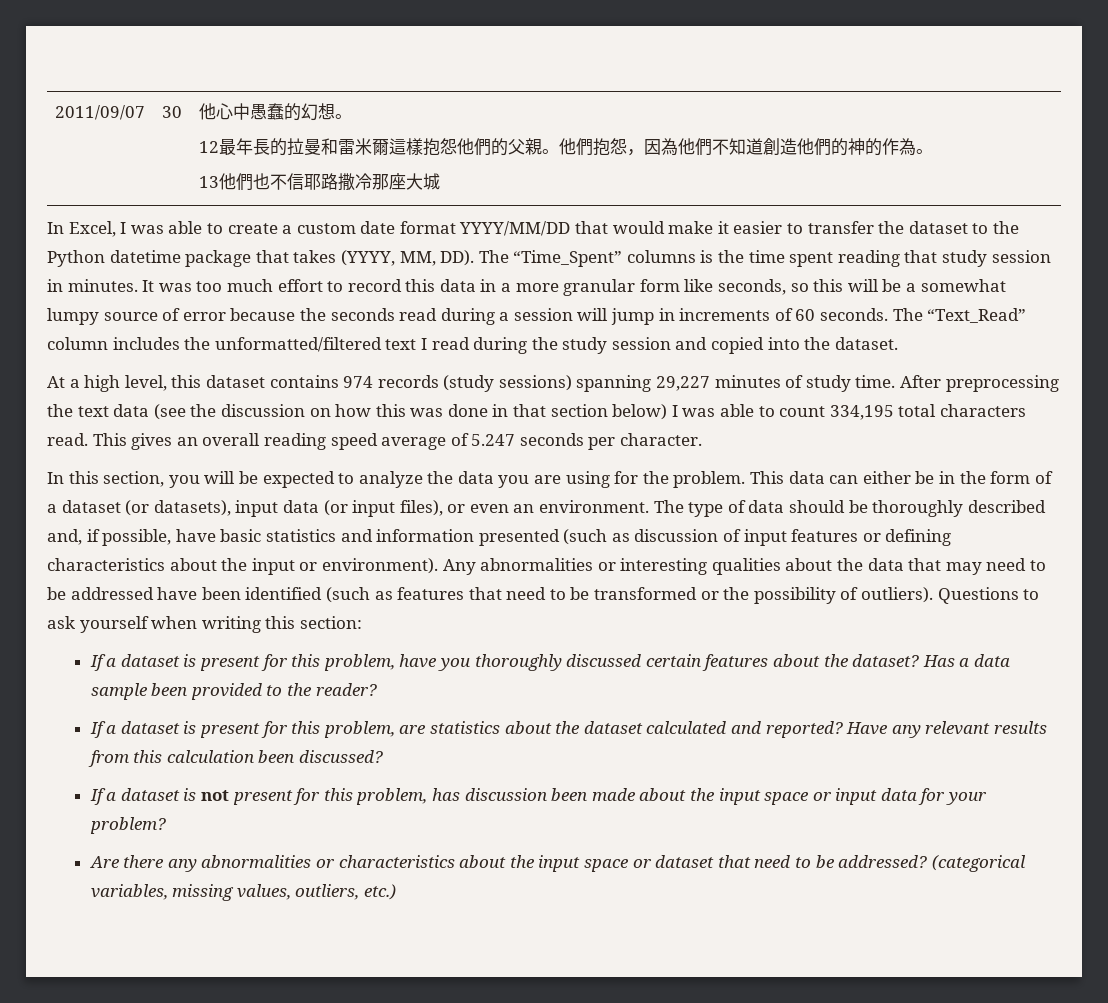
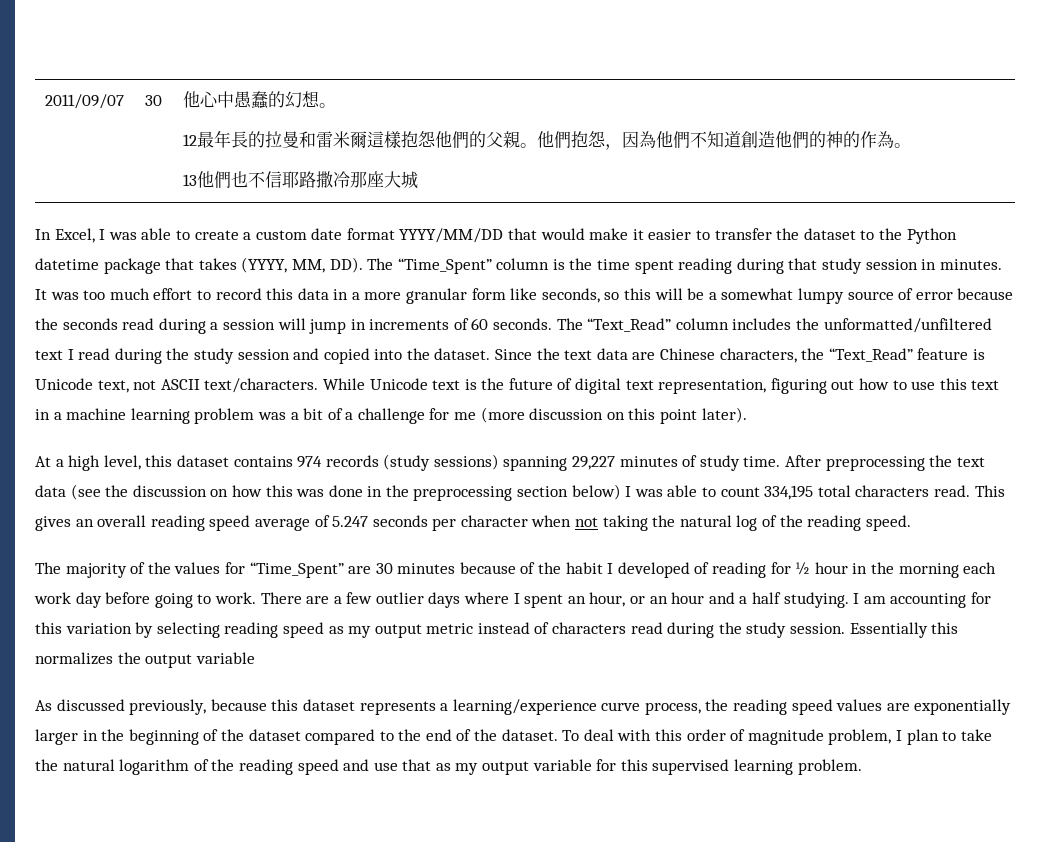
- In Excel, I was able to create a custom date format YYYY/MM/DD that would make it easier to transfer the dataset to the Python datetime package that takes (YYYY, MM, DD). The “Time_Spent” columns is the time spent reading that study session in minutes.
+ In Excel, I was able to create a custom date format YYYY/MM/DD that would make it easier to transfer the dataset to the Python datetime package that takes (YYYY, MM, DD). The “Time_Spent” column is the time spent reading during that study session in minutes.
- The “Text_Read” column includes the unformatted/filtered text I read during the study session and copied into the dataset.
+ The “Text_Read” column includes the unformatted/unfiltered text I read during the study session and copied into the dataset. Since the text data are Chinese characters, the “Text_Read” feature is Unicode text, not ASCII text/characters. While Unicode text is the future of digital text representation, figuring out how to use this text in a machine learning problem was a bit of a challenge for me (more discussion on this point later).
- After preprocessing the text data (see the discussion on how this was done in that section below) I was able to count 334,195 total characters read.
+ After preprocessing the text data (see the discussion on how this was done in the preprocessing section below) I was able to count 334,195 total characters read.
- This gives an overall reading speed average of 5.247 seconds per character.
- In this section, you will be expected to analyze the data you are using for the problem. This data can either be in the form of a dataset (or datasets), input data (or input files), or even an environment. The type of data should be thoroughly described and, if possible, have basic statistics and information presented (such as discussion of input features or defining characteristics about the input or environment). Any abnormalities or interesting qualities about the data that may need to be addressed have been identified (such as features that need to be transformed or the possibility of outliers). Questions to ask yourself when writing this section:
- If a dataset is present for this problem, have you thoroughly discussed certain features about the dataset? Has a data sample been provided to the reader?
- If a dataset is present for this problem, are statistics about the dataset calculated and reported? Have any relevant results from this calculation been discussed?
- If a dataset is not present for this problem, has discussion been made about the input space or input data for your problem?
- Are there any abnormalities or characteristics about the input space or dataset that need to be addressed? (categorical variables, missing values, outliers, etc.)
+ This gives an overall reading speed average of 5.247 seconds per character when not taking the natural log of the reading speed.
+ The majority of the values for “Time_Spent” are 30 minutes because of the habit I developed of reading for ½ hour in the morning each work day before going to work. There are a few outlier days where I spent an hour, or an hour and a half studying. I am accounting for this variation by selecting reading speed as my output metric instead of characters read during the study session. Essentially this normalizes the output variable
+ As discussed previously, because this dataset represents a learning/experience curve process, the reading speed values are exponentially larger in the beginning of the dataset compared to the end of the dataset. To deal with this order of magnitude problem, I plan to take the natural logarithm of the reading speed and use that as my output variable for this supervised learning problem.

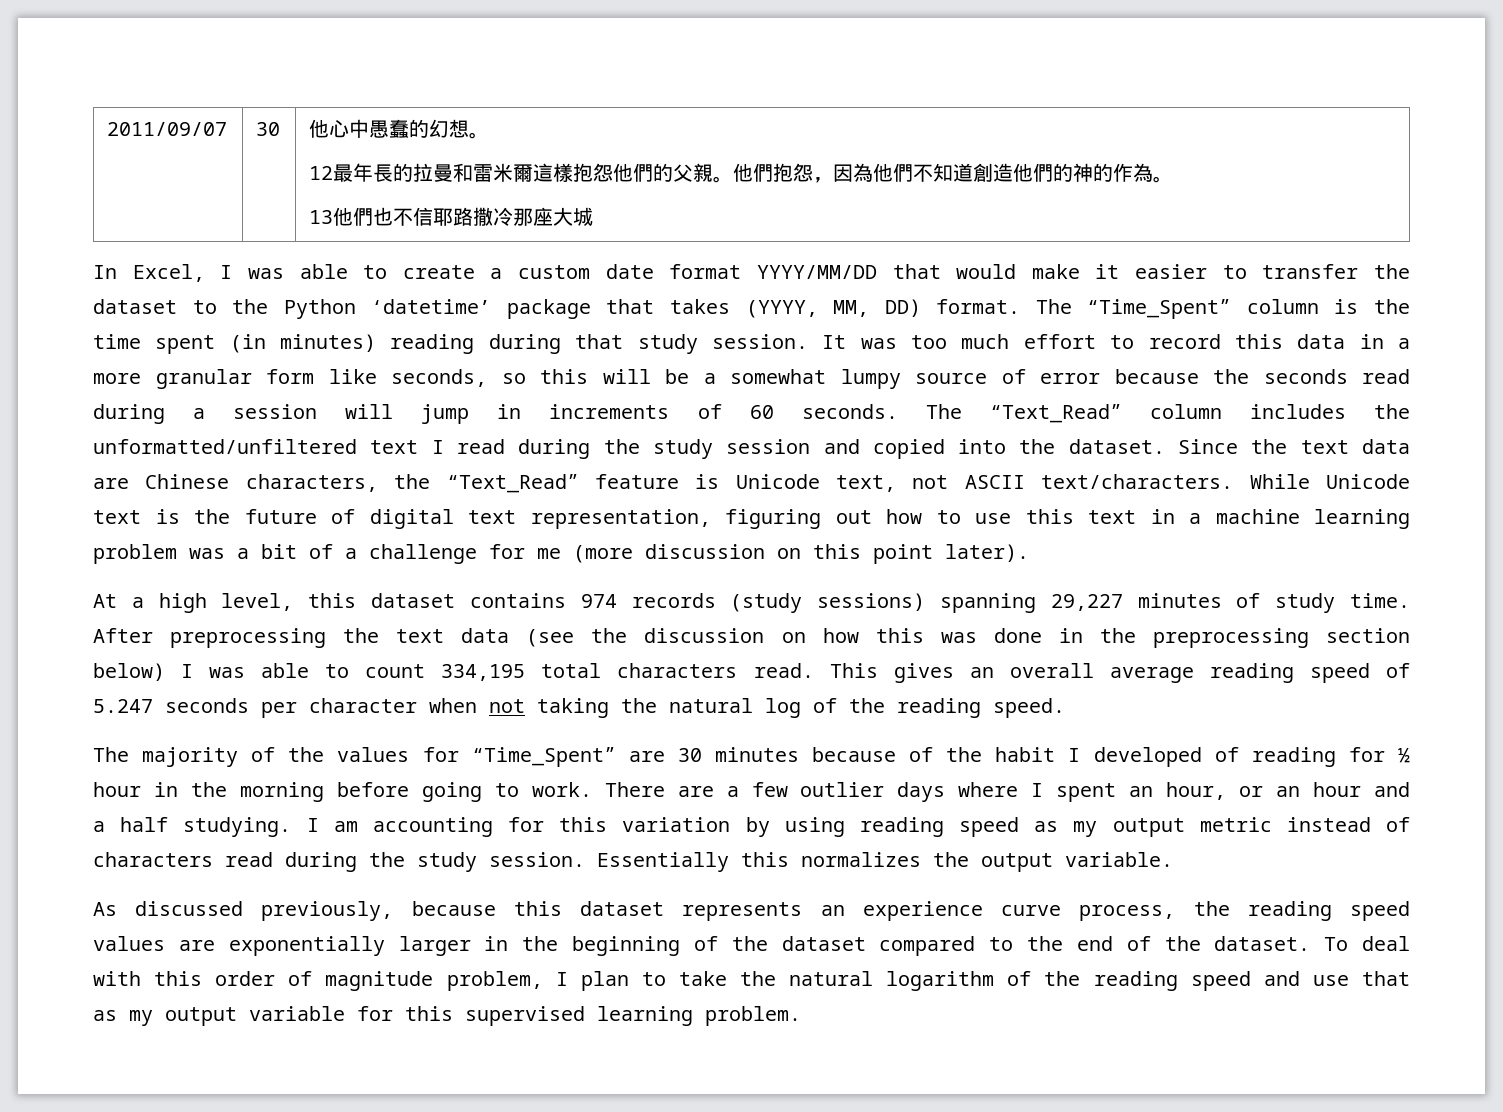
- In Excel, I was able to create a custom date format YYYY/MM/DD that would make it easier to transfer the dataset to the Python datetime package that takes (YYYY, MM, DD). The “Time_Spent” column is the time spent reading during that study session in minutes.
+ In Excel, I was able to create a custom date format YYYY/MM/DD that would make it easier to transfer the dataset to the Python ‘datetime’ package that takes (YYYY, MM, DD) format. The “Time_Spent” column is the time spent (in minutes) reading during that study session.
- This gives an overall reading speed average of 5.247 seconds per character when not taking the natural log of the reading speed.
+ This gives an overall average reading speed of 5.247 seconds per character when not taking the natural log of the reading speed.
- The majority of the values for “Time_Spent” are 30 minutes because of the habit I developed of reading for ½ hour in the morning each work day before going to work.
+ The majority of the values for “Time_Spent” are 30 minutes because of the habit I developed of reading for ½ hour in the morning before going to work.
- I am accounting for this variation by selecting reading speed as my output metric instead of characters read during the study session.
+ I am accounting for this variation by using reading speed as my output metric instead of characters read during the study session.
- Essentially this normalizes the output variable
+ Essentially this normalizes the output variable.
- As discussed previously, because this dataset represents a learning/experience curve process, the reading speed values are exponentially larger in the beginning of the dataset compared to the end of the dataset.
+ As discussed previously, because this dataset represents an experience curve process, the reading speed values are exponentially larger in the beginning of the dataset compared to the end of the dataset.

